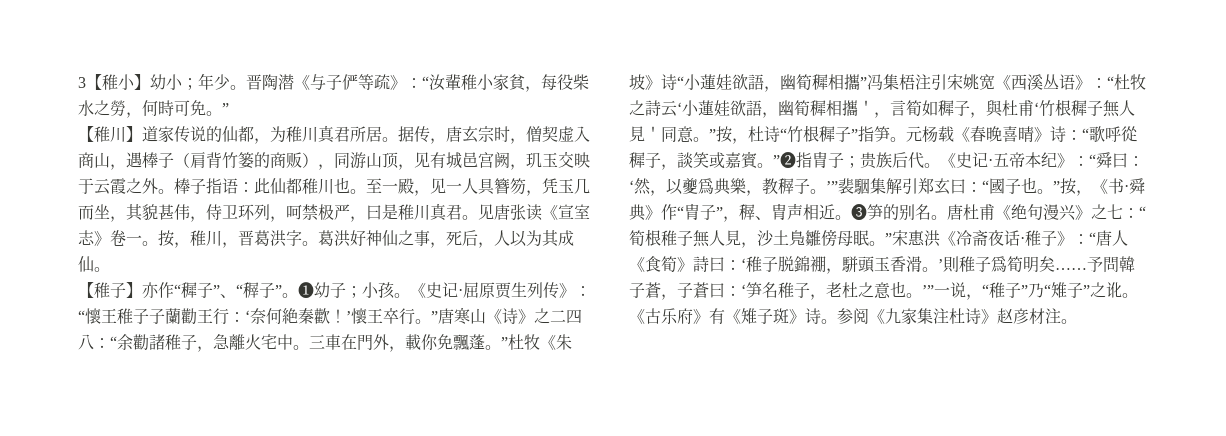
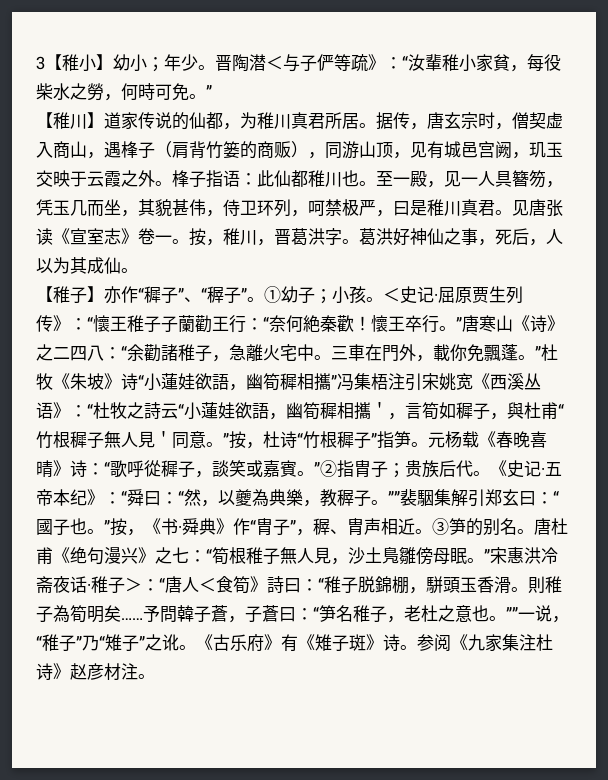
- 晋陶潜《与子俨等疏》：“汝輩稚小家貧，每役柴水之勞，何時可免。”
+ 晋陶潜＜与子俨等疏》：“汝輩稚小家貧，每役柴水之勞，何時可免。”
- 据传，唐玄宗时，僧契虚入商山，遇棒子（肩背竹篓的商贩），同游山顶，见有城邑宫阙，玑玉交映于云霞之外。
+ 据传，唐玄宗时，僧契虚入商山，遇桻子（肩背竹篓的商贩），同游山顶，见有城邑宫阙，玑玉交映于云霞之外。
- 棒子指语：此仙都稚川也。
+ 桻子指语：此仙都稚川也。
- ❶幼子；小孩。
+ ①幼子；小孩。
- 《史记·屈原贾生列传》：“懷王稚子子蘭勸王行：‘奈何絶秦歡！’懷王卒行。”唐寒山《诗》之二四八：“余勸諸稚子，急離火宅中。
+ ＜史记·屈原贾生列传》：“懷王稚子子蘭勸王行：“奈何絶秦歡！懷王卒行。”唐寒山《诗》之二四八：“余勸諸稚子，急離火宅中。
- 三車在門外，載你免飄蓬。”杜牧《朱坡》诗“小蓮娃欲語，幽筍穉相攜”冯集梧注引宋姚宽《西溪丛语》：“杜牧之詩云‘小蓮娃欲語，幽筍穉相攜＇，言筍如穉子，與杜甫‘竹根穉子無人見＇同意。”按，杜诗“竹根穉子”指笋。
+ 三車在門外，載你免飄蓬。”杜牧《朱坡》诗“小蓮娃欲語，幽筍穉相攜”冯集梧注引宋姚宽《西溪丛语》：“杜牧之詩云“小蓮娃欲語，幽筍穉相攜＇，言筍如穉子，與杜甫“竹根穉子無人見＇同意。”按，杜诗“竹根穉子”指笋。
- 元杨载《春晚喜晴》诗：“歌呼從穉子，談笑或嘉賓。”❷指胄子；贵族后代。
+ 元杨载《春晚喜晴》诗：“歌呼從穉子，談笑或嘉賓。”②指胄子；贵族后代。
- 《史记·五帝本纪》：“舜曰：‘然，以夔爲典樂，教稺子。’”裴駰集解引郑玄曰：“國子也。”按，《书·舜典》作“胄子”，稺、胄声相近。
+ 《史记·五帝本纪》：“舜曰：“然，以夔為典樂，教稺子。””裴駰集解引郑玄曰：“國子也。”按，《书·舜典》作“胄子”，稺、胄声相近。
- ❸笋的别名。
+ ③笋的别名。
- 唐杜甫《绝句漫兴》之七：“筍根稚子無人見，沙土鳬雛傍母眠。”宋惠洪《冷斋夜话·稚子》：“唐人《食筍》詩曰：‘稚子脱錦䙀，駢頭玉香滑。’則稚子爲筍明矣……
+ 唐杜甫《绝句漫兴》之七：“筍根稚子無人見，沙土鳬雛傍母眠。”宋惠洪冷斋夜话·稚子＞：“唐人＜食筍》詩曰：“稚子脱錦棚，駢頭玉香滑。則稚子為筍明矣……
- 予問韓子蒼，子蒼曰：‘笋名稚子，老杜之意也。’”一说，“稚子”乃“雉子”之讹。
+ 予問韓子蒼，子蒼曰：“笋名稚子，老杜之意也。””一说，“稚子”乃“雉子”之讹。

